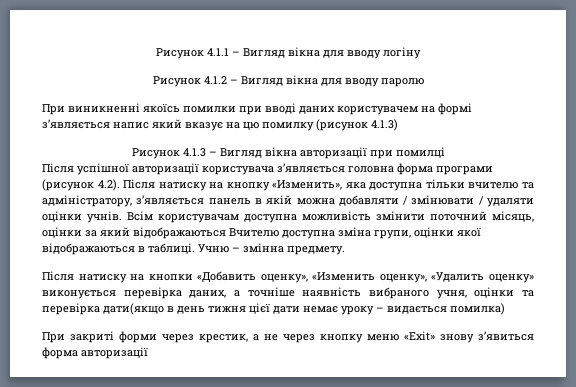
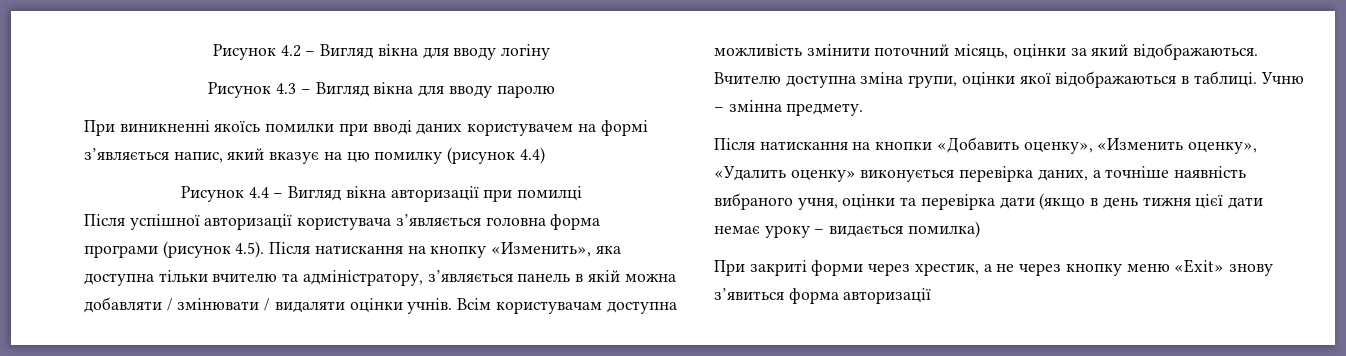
- Рисунок 4.1.1 – Вигляд вікна для вводу логіну
+ Рисунок 4.2 – Вигляд вікна для вводу логіну
- Рисунок 4.1.2 – Вигляд вікна для вводу паролю
+ Рисунок 4.3 – Вигляд вікна для вводу паролю
- При виникненні якоїсь помилки при вводі даних користувачем на формі з’являється напис який вказує на цю помилку (рисунок 4.1.3)
- Рисунок 4.1.3 – Вигляд вікна авторизації при помилці
+ При виникненні якоїсь помилки при вводі даних користувачем на формі з’являється напис, який вказує на цю помилку (рисунок 4.4)
+ Рисунок 4.4 – Вигляд вікна авторизації при помилці
- Після успішної авторизації користувача з’являється головна форма програми (рисунок 4.2). Після натиску на кнопку «Изменить», яка доступна тільки вчителю та адміністратору, з’являється панель в якій можна добавляти / змінювати / удаляти оцінки учнів.
+ Після успішної авторизації користувача з’являється головна форма програми (рисунок 4.5). Після натискання на кнопку «Изменить», яка доступна тільки вчителю та адміністратору, з’являється панель в якій можна добавляти / змінювати / видаляти оцінки учнів.
- Всім користувачам доступна можливість змінити поточний місяць, оцінки за який відображаються Вчителю доступна зміна групи, оцінки якої відображаються в таблиці.
+ Всім користувачам доступна можливість змінити поточний місяць, оцінки за який відображаються. Вчителю доступна зміна групи, оцінки якої відображаються в таблиці.
- Після натиску на кнопки «Добавить оценку», «Изменить оценку», «Удалить оценку» виконується перевірка даних, а точніше наявність вибраного учня, оцінки та перевірка дати(якщо в день тижня цієї дати немає уроку – видається помилка)
+ Після натискання на кнопки «Добавить оценку», «Изменить оценку», «Удалить оценку» виконується перевірка даних, а точніше наявність вибраного учня, оцінки та перевірка дати (якщо в день тижня цієї дати немає уроку – видається помилка)
- При закриті форми через крестик, а не через кнопку меню «Exit» знову з’явиться форма авторизації
+ При закриті форми через хрестик, а не через кнопку меню «Exit» знову з’явиться форма авторизації

